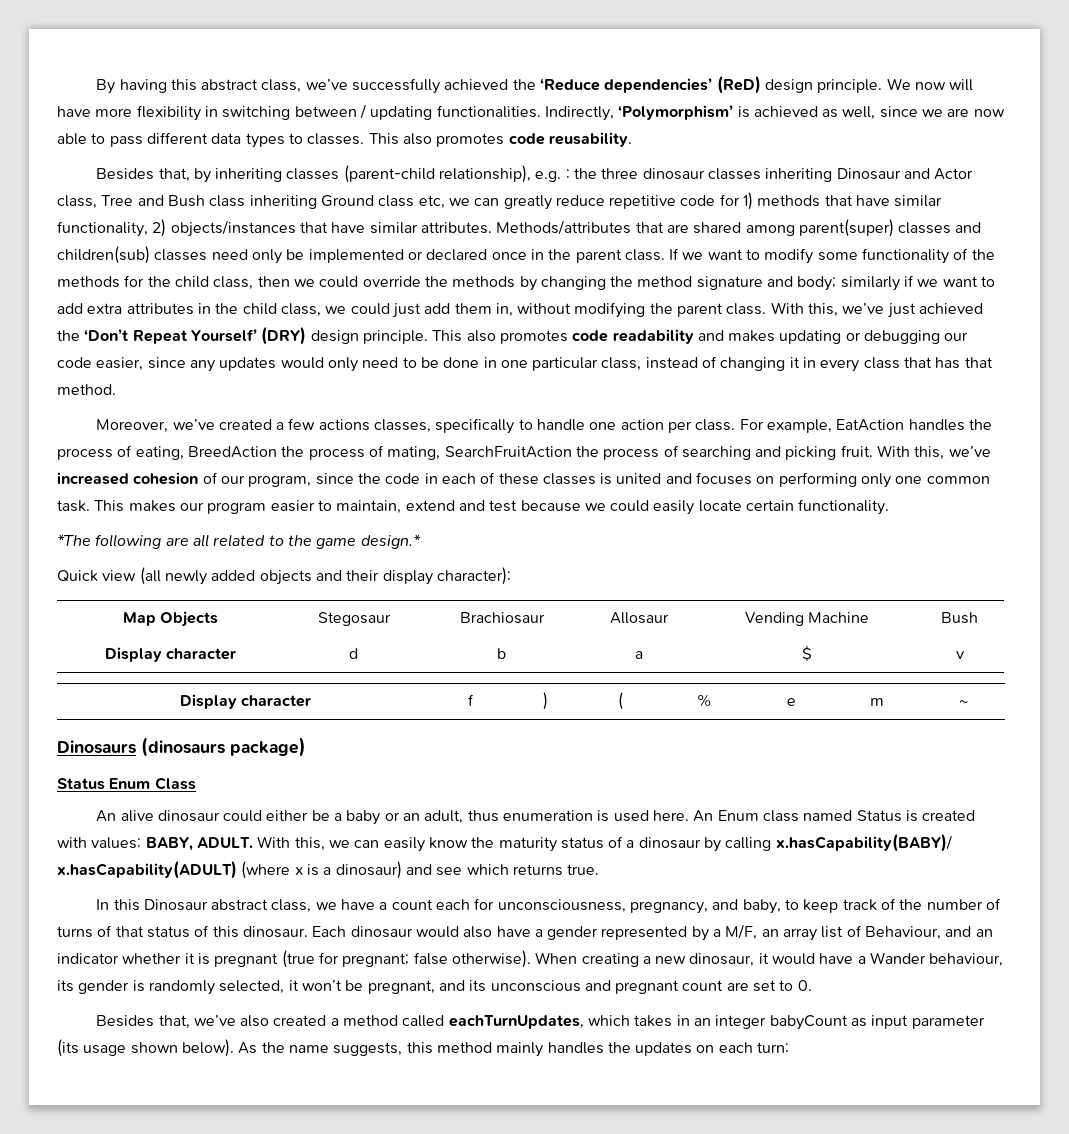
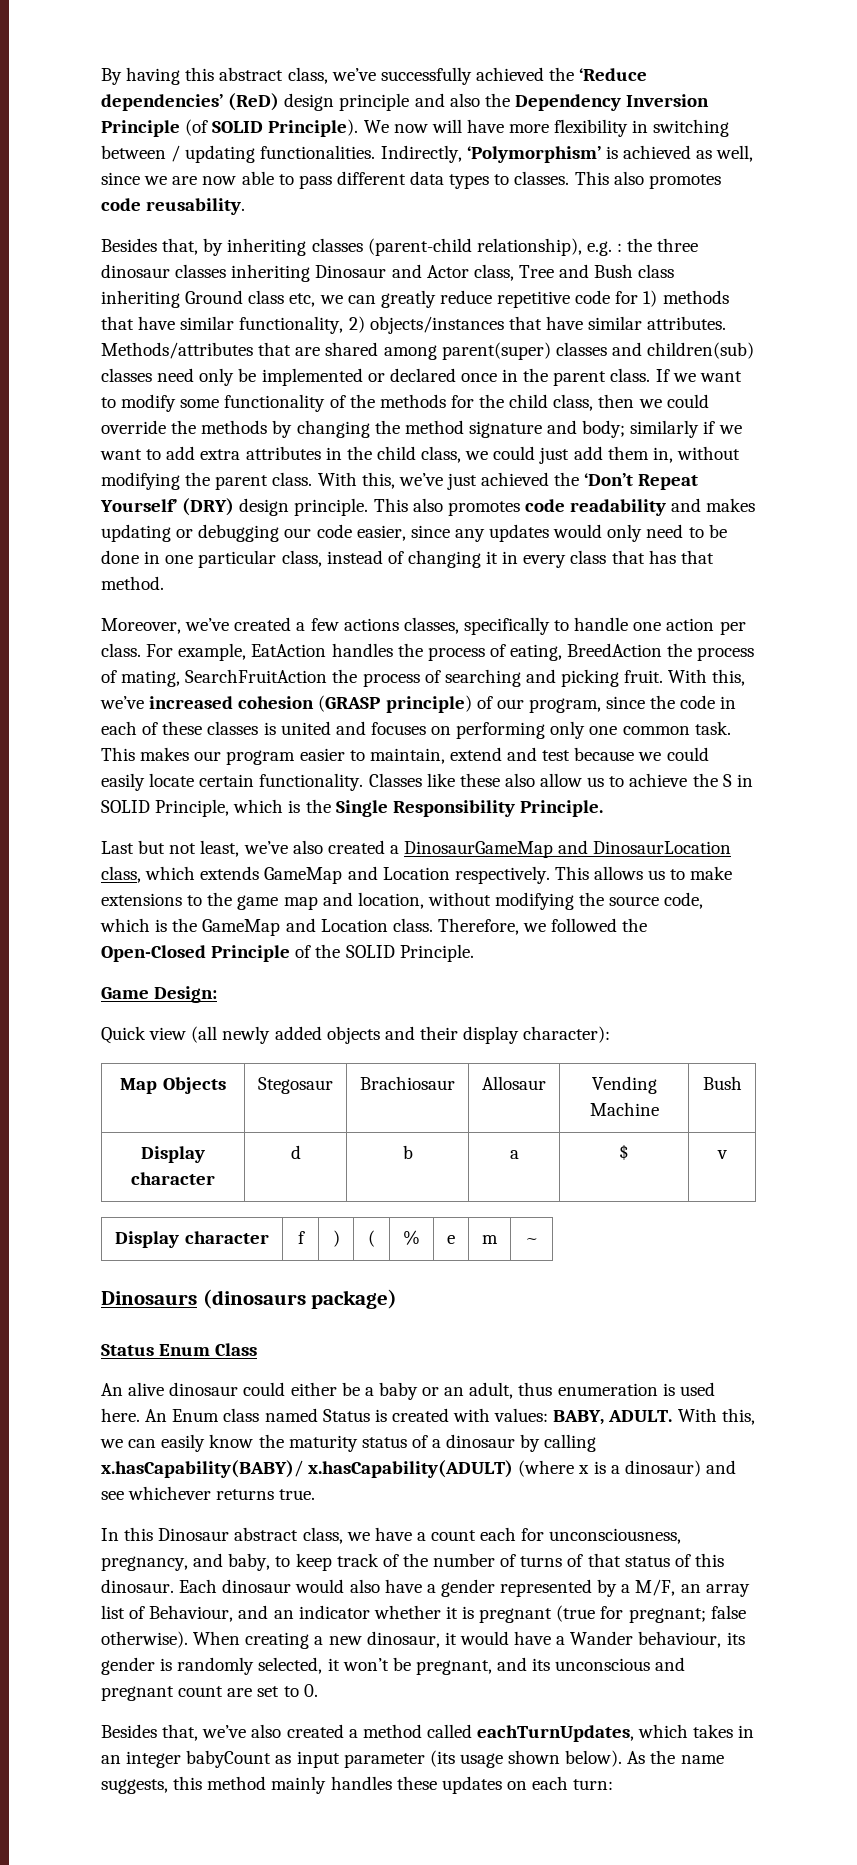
- By having this abstract class, we’ve successfully achieved the ‘Reduce dependencies’ (ReD) design principle.
+ By having this abstract class, we’ve successfully achieved the ‘Reduce dependencies’ (ReD) design principle and also the Dependency Inversion Principle (of SOLID Principle).
- With this, we’ve increased cohesion of our program, since the code in each of these classes is united and focuses on performing only one common task.
+ With this, we’ve increased cohesion (GRASP principle) of our program, since the code in each of these classes is united and focuses on performing only one common task.
- This makes our program easier to maintain, extend and test because we could easily locate certain functionality.
- *The following are all related to the game design.*
+ This makes our program easier to maintain, extend and test because we could easily locate certain functionality. Classes like these also allow us to achieve the S in SOLID Principle, which is the Single Responsibility Principle.
+ Last but not least, we’ve also created a DinosaurGameMap and DinosaurLocation class, which extends GameMap and Location respectively. This allows us to make extensions to the game map and location, without modifying the source code, which is the GameMap and Location class. Therefore, we followed the Open-Closed Principle of the SOLID Principle.
+ Game Design:
- With this, we can easily know the maturity status of a dinosaur by calling x.hasCapability(BABY)/ x.hasCapability(ADULT) (where x is a dinosaur) and see which returns true.
+ With this, we can easily know the maturity status of a dinosaur by calling x.hasCapability(BABY)/ x.hasCapability(ADULT) (where x is a dinosaur) and see whichever returns true.
- As the name suggests, this method mainly handles the updates on each turn:
+ As the name suggests, this method mainly handles these updates on each turn:

